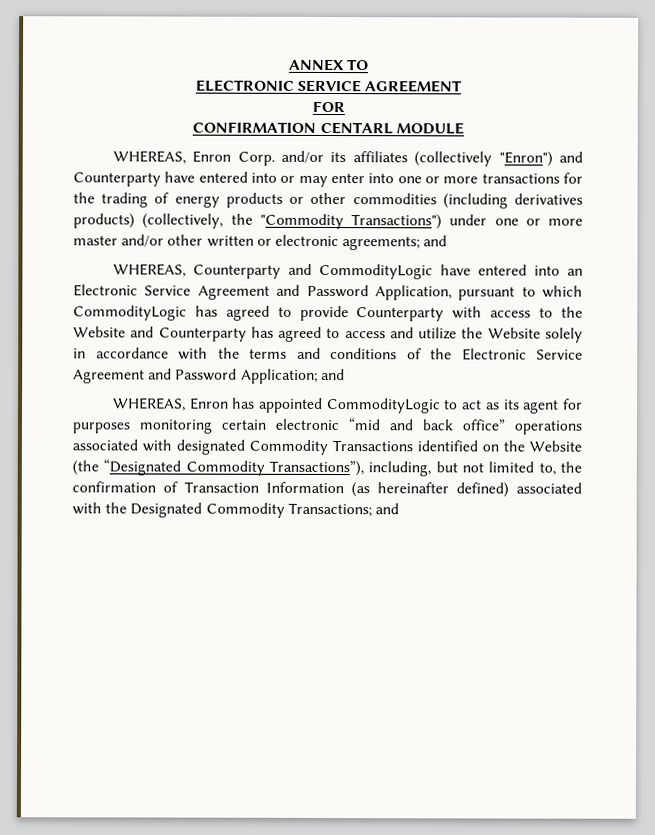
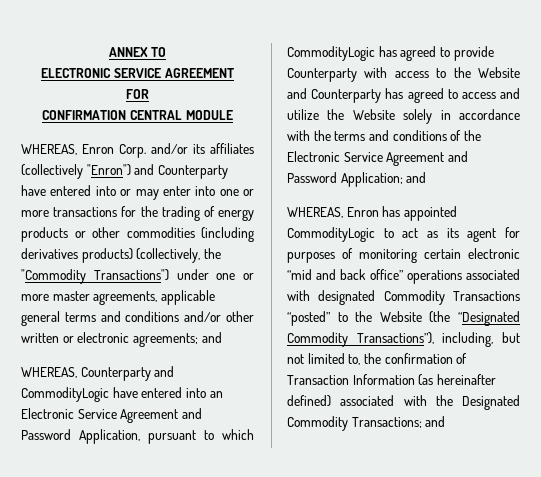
- CONFIRMATION CENTARL MODULE
+ CONFIRMATION CENTRAL MODULE
- WHEREAS, Enron Corp. and/or its affiliates (collectively "Enron") and Counterparty have entered into or may enter into one or more transactions for the trading of energy products or other commodities (including derivatives products) (collectively, the "Commodity Transactions") under one or more master and/or other written or electronic agreements; and
+ WHEREAS, Enron Corp. and/or its affiliates (collectively "Enron") and Counterparty have entered into or may enter into one or more transactions for the trading of energy products or other commodities (including derivatives products) (collectively, the "Commodity Transactions") under one or more master agreements, applicable general terms and conditions and/or other written or electronic agreements; and
- WHEREAS, Enron has appointed CommodityLogic to act as its agent for purposes monitoring certain electronic “mid and back office” operations associated with designated Commodity Transactions identified on the Website (the “Designated Commodity Transactions”), including, but not limited to, the confirmation of Transaction Information (as hereinafter defined) associated with the Designated Commodity Transactions; and
+ WHEREAS, Enron has appointed CommodityLogic to act as its agent for purposes of monitoring certain electronic “mid and back office” operations associated with designated Commodity Transactions “posted” to the Website (the “Designated Commodity Transactions”), including, but not limited to, the confirmation of Transaction Information (as hereinafter defined) associated with the Designated Commodity Transactions; and

